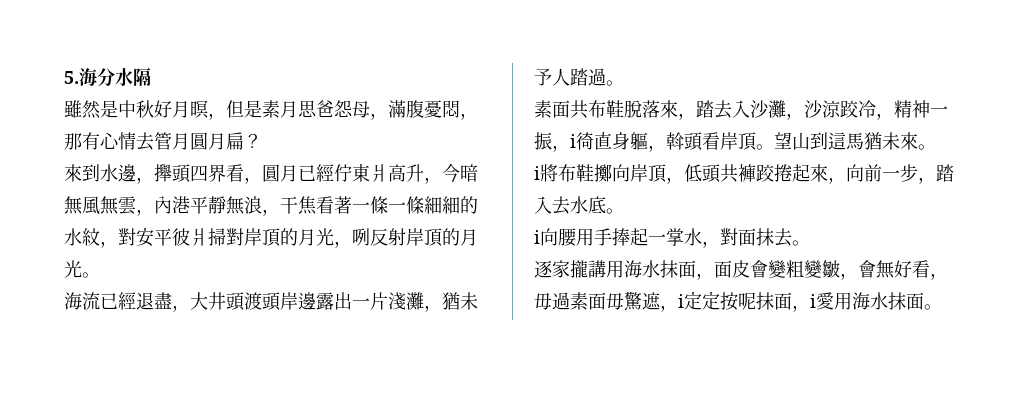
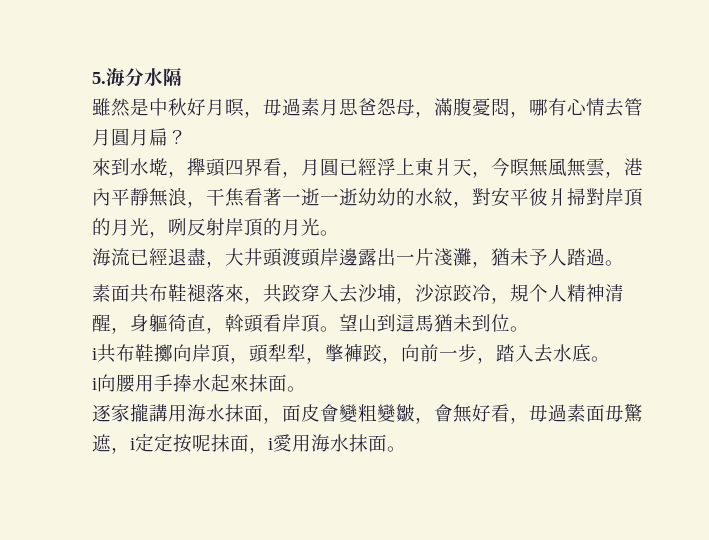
- 雖然是中秋好月暝，但是素月思爸怨母，滿腹憂悶，那有心情去管月圓月扁？
+ 雖然是中秋好月暝，毋過素月思爸怨母，滿腹憂悶，哪有心情去管月圓月扁？
- 來到水邊，攑頭四界看，圓月已經佇東爿高升，今暗無風無雲，內港平靜無浪，干焦看著一條一條細細的水紋，對安平彼爿掃對岸頂的月光，咧反射岸頂的月光。
+ 來到水墘，攑頭四界看，月圓已經浮上東爿天，今暝無風無雲，港內平靜無浪，干焦看著一逝一逝幼幼的水紋，對安平彼爿掃對岸頂的月光，咧反射岸頂的月光。
- 素面共布鞋脫落來，踏去入沙灘，沙涼跤冷，精神一振，i徛直身軀，斡頭看岸頂。
+ 素面共布鞋褪落來，共跤穿入去沙埔，沙涼跤冷，規个人精神清醒，身軀徛直，斡頭看岸頂。
- 望山到這馬猶未來。
- i將布鞋擲向岸頂，低頭共褲跤捲起來，向前一步，踏入去水底。
+ 望山到這馬猶未到位。
+ i共布鞋擲向岸頂，頭犁犁，撆褲跤，向前一步，踏入去水底。
- i向腰用手捧起一掌水，對面抹去。
+ i向腰用手捧水起來抹面。

